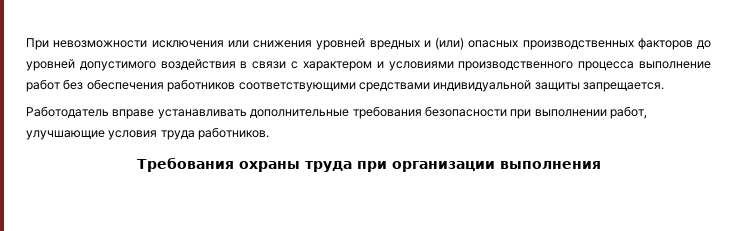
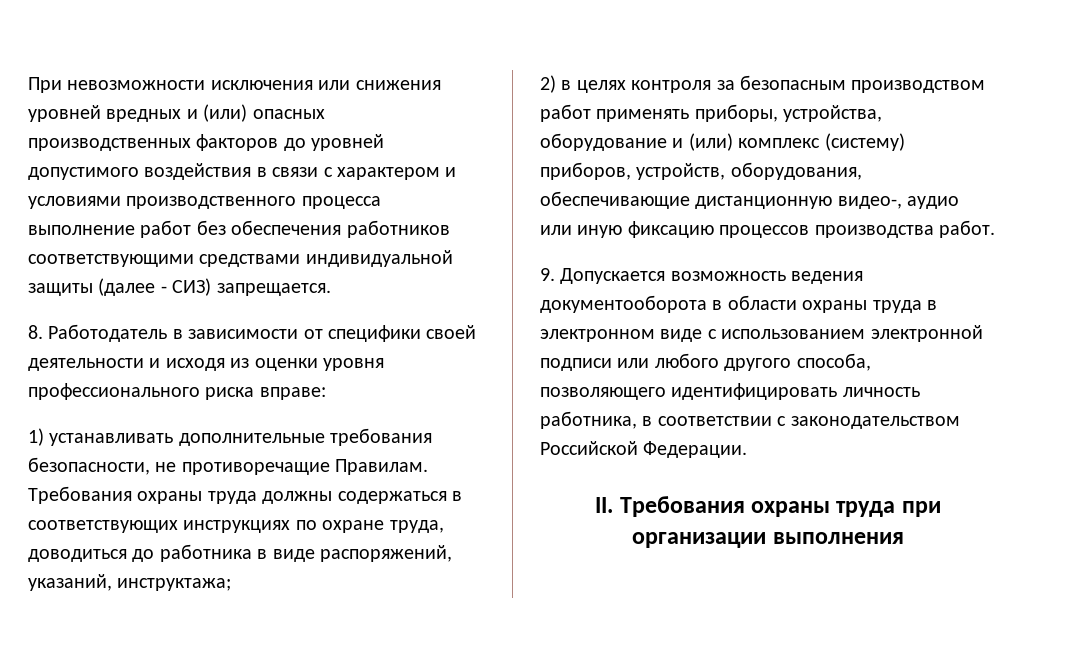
- При невозможности исключения или снижения уровней вредных и (или) опасных производственных факторов до уровней допустимого воздействия в связи с характером и условиями производственного процесса выполнение работ без обеспечения работников соответствующими средствами индивидуальной защиты запрещается.
- Работодатель вправе устанавливать дополнительные требования безопасности при выполнении работ, улучшающие условия труда работников.
- Требования охраны труда при организации выполнения
+ При невозможности исключения или снижения уровней вредных и (или) опасных производственных факторов до уровней допустимого воздействия в связи с характером и условиями производственного процесса выполнение работ без обеспечения работников соответствующими средствами индивидуальной защиты (далее - СИЗ) запрещается.
+ 8. Работодатель в зависимости от специфики своей деятельности и исходя из оценки уровня профессионального риска вправе:
+ 1) устанавливать дополнительные требования безопасности, не противоречащие Правилам. Требования охраны труда должны содержаться в соответствующих инструкциях по охране труда, доводиться до работника в виде распоряжений, указаний, инструктажа;
+ 2) в целях контроля за безопасным производством работ применять приборы, устройства, оборудование и (или) комплекс (систему) приборов, устройств, оборудования, обеспечивающие дистанционную видео-, аудио или иную фиксацию процессов производства работ.
+ 9. Допускается возможность ведения документооборота в области охраны труда в электронном виде с использованием электронной подписи или любого другого способа, позволяющего идентифицировать личность работника, в соответствии с законодательством Российской Федерации.
+ II. Требования охраны труда при организации выполнения

